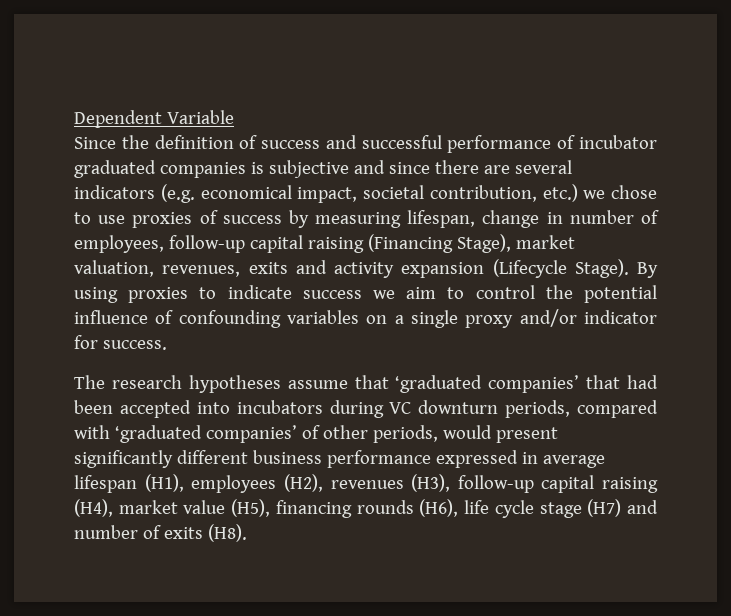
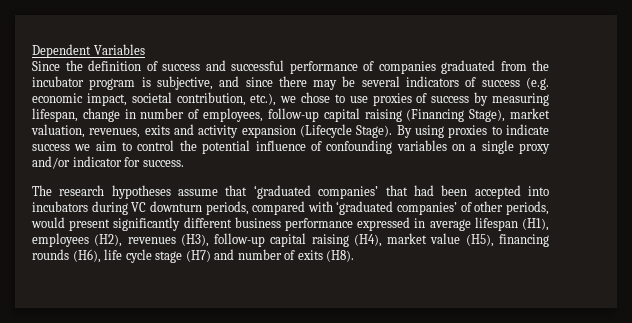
- Dependent Variable
+ Dependent Variables
- Since the definition of success and successful performance of incubator graduated companies is subjective and since there are several indicators (e.g. economical impact, societal contribution, etc.) we chose to use proxies of success by measuring lifespan, change in number of employees, follow-up capital raising (Financing Stage), market valuation, revenues, exits and activity expansion (Lifecycle Stage).
+ Since the definition of success and successful performance of companies graduated from the incubator program is subjective, and since there may be several indicators of success (e.g. economic impact, societal contribution, etc.), we chose to use proxies of success by measuring lifespan, change in number of employees, follow-up capital raising (Financing Stage), market valuation, revenues, exits and activity expansion (Lifecycle Stage).

